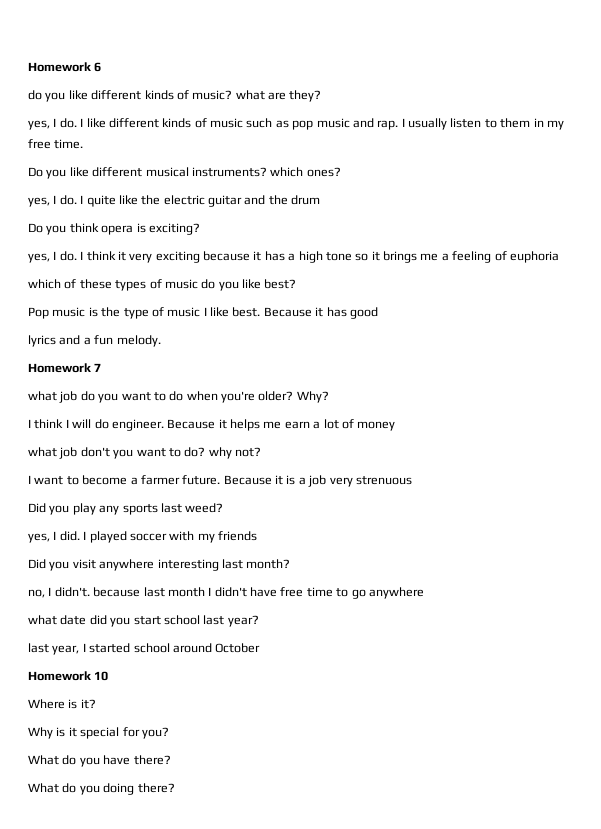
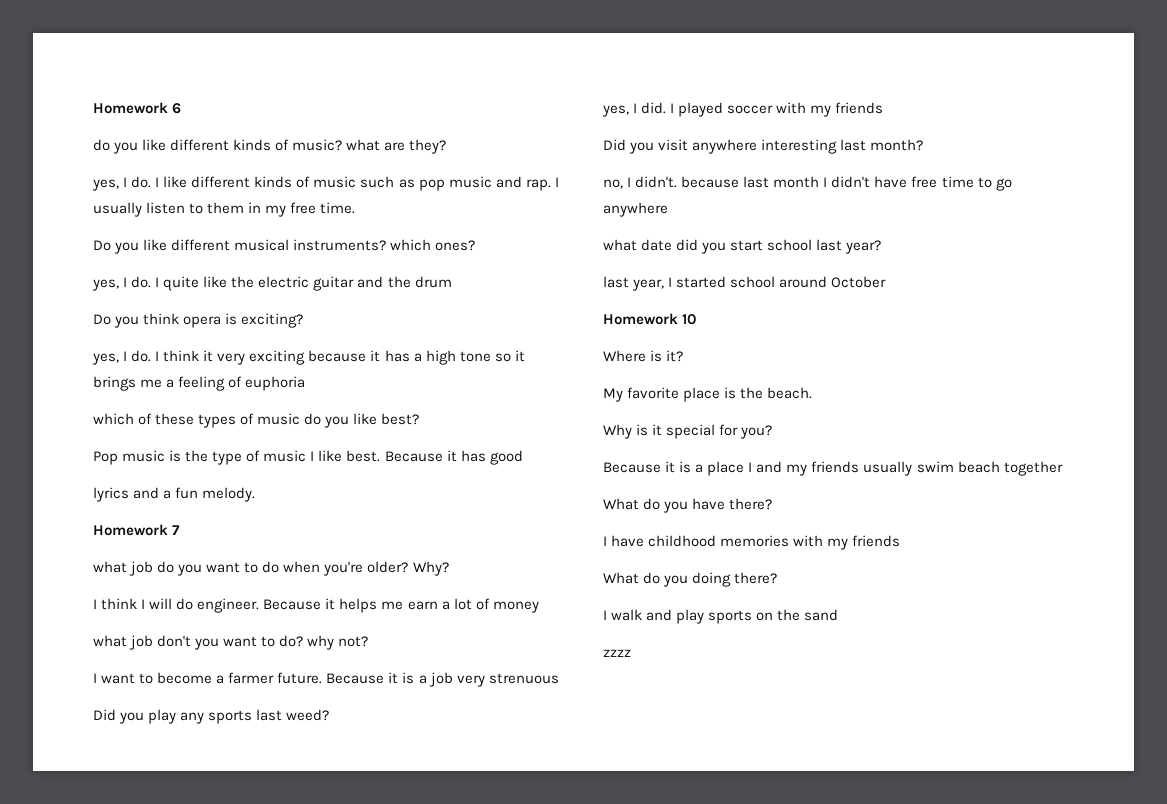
+ My favorite place is the beach.
+ Because it is a place I and my friends usually swim beach together
+ I have childhood memories with my friends
+ I walk and play sports on the sand
+ zzzz

